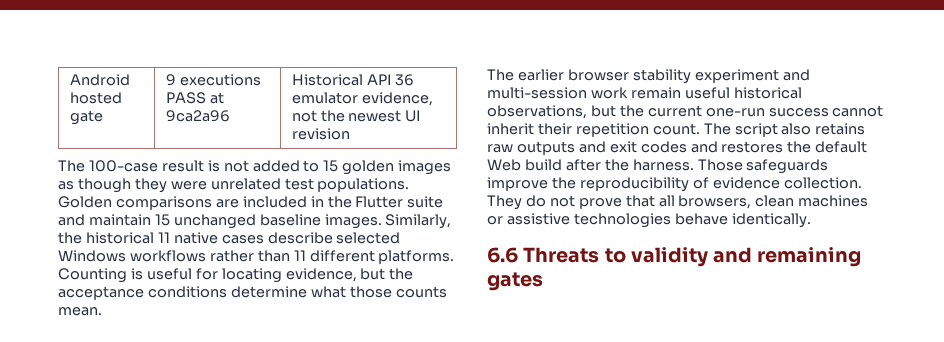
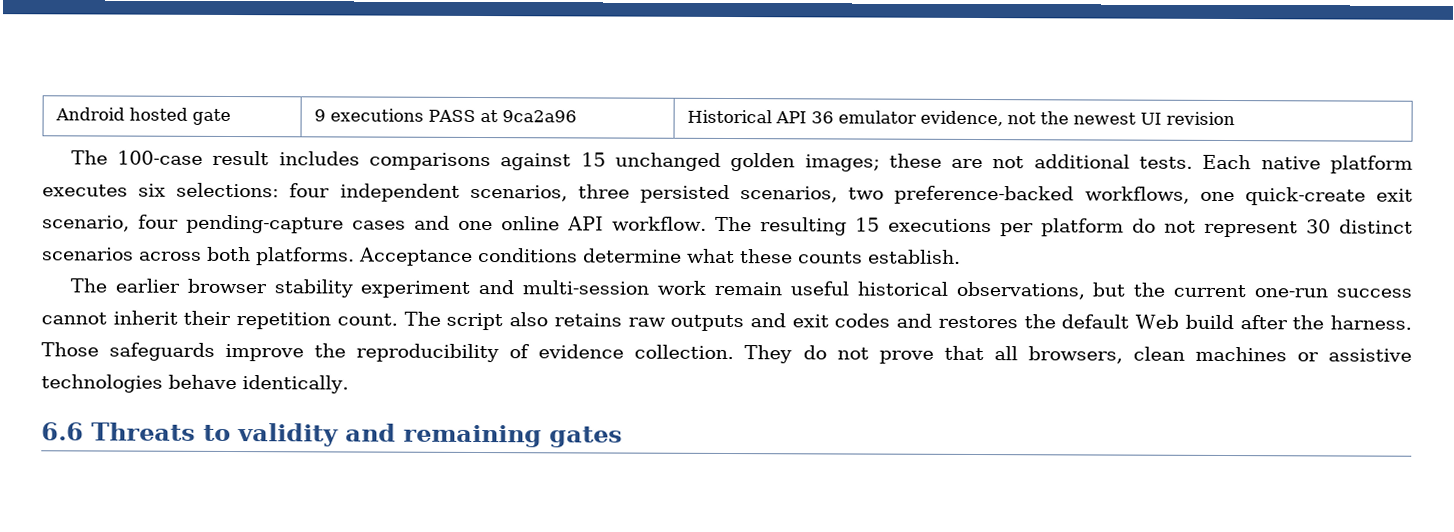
- The 100-case result is not added to 15 golden images as though they were unrelated test populations. Golden comparisons are included in the Flutter suite and maintain 15 unchanged baseline images. Similarly, the historical 11 native cases describe selected Windows workflows rather than 11 different platforms. Counting is useful for locating evidence, but the acceptance conditions determine what those counts mean.
+ The 100-case result includes comparisons against 15 unchanged golden images; these are not additional tests. Each native platform executes six selections: four independent scenarios, three persisted scenarios, two preference-backed workflows, one quick-create exit scenario, four pending-capture cases and one online API workflow. The resulting 15 executions per platform do not represent 30 distinct scenarios across both platforms. Acceptance conditions determine what these counts establish.

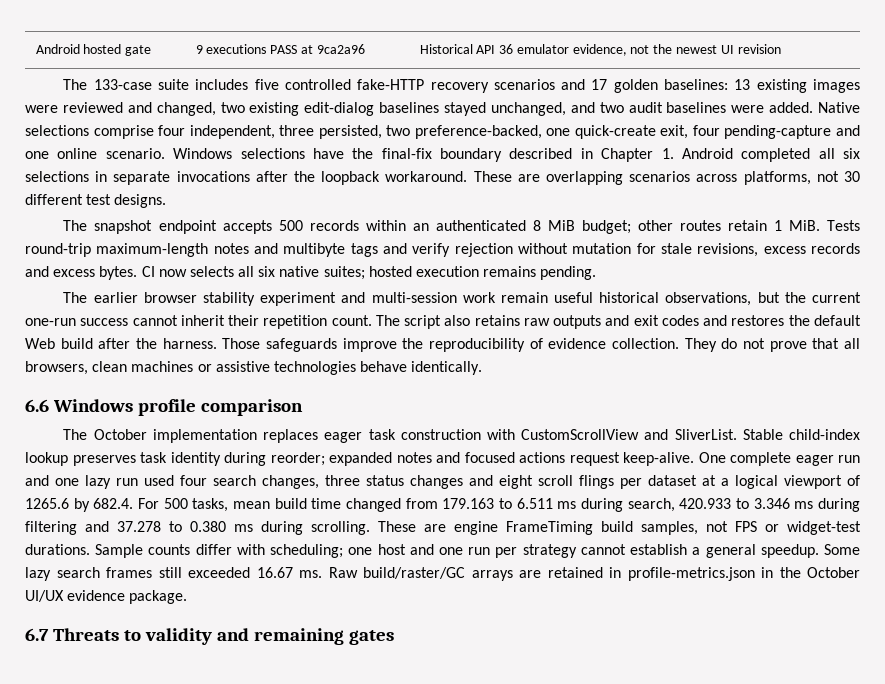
- The 100-case result includes comparisons against 15 unchanged golden images; these are not additional tests. Each native platform executes six selections: four independent scenarios, three persisted scenarios, two preference-backed workflows, one quick-create exit scenario, four pending-capture cases and one online API workflow. The resulting 15 executions per platform do not represent 30 distinct scenarios across both platforms. Acceptance conditions determine what these counts establish.
+ The 133-case suite includes five controlled fake-HTTP recovery scenarios and 17 golden baselines: 13 existing images were reviewed and changed, two existing edit-dialog baselines stayed unchanged, and two audit baselines were added. Native selections comprise four independent, three persisted, two preference-backed, one quick-create exit, four pending-capture and one online scenario. Windows selections have the final-fix boundary described in Chapter 1. Android completed all six selections in separate invocations after the loopback workaround. These are overlapping scenarios across platforms, not 30 different test designs.
+ The snapshot endpoint accepts 500 records within an authenticated 8 MiB budget; other routes retain 1 MiB. Tests round-trip maximum-length notes and multibyte tags and verify rejection without mutation for stale revisions, excess records and excess bytes. CI now selects all six native suites; hosted execution remains pending.
- 6.6 Threats to validity and remaining gates
+ 6.6 Windows profile comparison
+ The October implementation replaces eager task construction with CustomScrollView and SliverList. Stable child-index lookup preserves task identity during reorder; expanded notes and focused actions request keep-alive. One complete eager run and one lazy run used four search changes, three status changes and eight scroll flings per dataset at a logical viewport of 1265.6 by 682.4. For 500 tasks, mean build time changed from 179.163 to 6.511 ms during search, 420.933 to 3.346 ms during filtering and 37.278 to 0.380 ms during scrolling. These are engine FrameTiming build samples, not FPS or widget-test durations. Sample counts differ with scheduling; one host and one run per strategy cannot establish a general speedup. Some lazy search frames still exceeded 16.67 ms. Raw build/raster/GC arrays are retained in profile-metrics.json in the October UI/UX evidence package.
+ 6.7 Threats to validity and remaining gates

